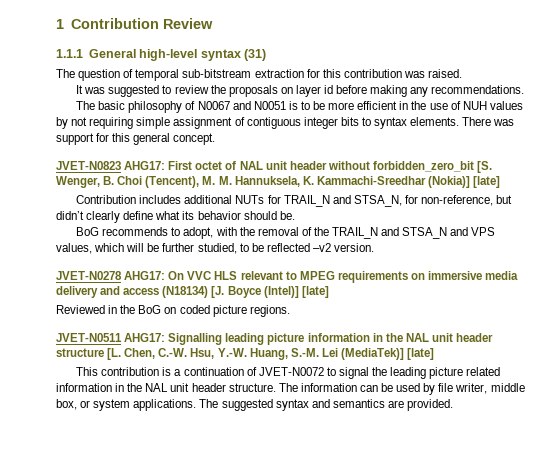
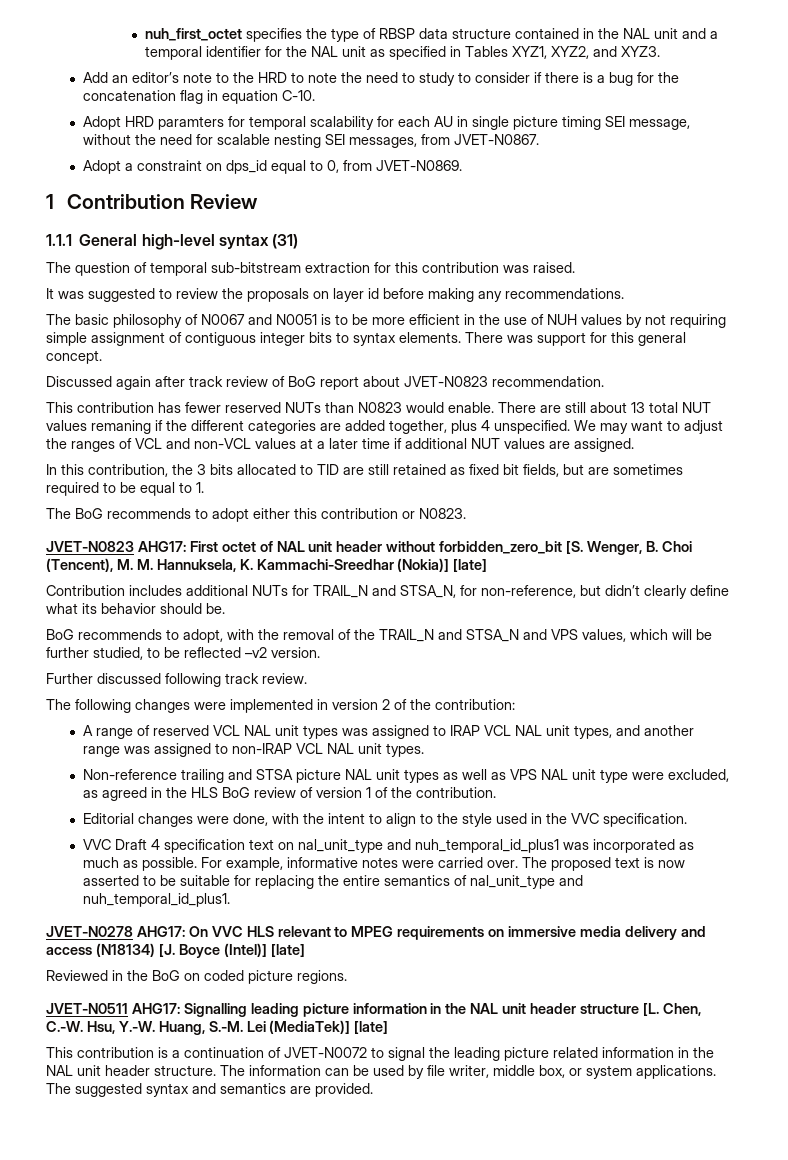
+ nuh_first_octet specifies the type of RBSP data structure contained in the NAL unit and a temporal identifier for the NAL unit as specified in Tables XYZ1, XYZ2, and XYZ3.
+ Add an editor’s note to the HRD to note the need to study to consider if there is a bug for the concatenation flag in equation C-10.
+ Adopt HRD paramters for temporal scalability for each AU in single picture timing SEI message, without the need for scalable nesting SEI messages, from JVET-N0867.
+ Adopt a constraint on dps_id equal to 0, from JVET-N0869.
+ Discussed again after track review of BoG report about JVET-N0823 recommendation.
+ This contribution has fewer reserved NUTs than N0823 would enable. There are still about 13 total NUT values remaning if the different categories are added together, plus 4 unspecified. We may want to adjust the ranges of VCL and non-VCL values at a later time if additional NUT values are assigned.
+ In this contribution, the 3 bits allocated to TID are still retained as fixed bit fields, but are sometimes required to be equal to 1.
+ The BoG recommends to adopt either this contribution or N0823.
+ Further discussed following track review.
+ The following changes were implemented in version 2 of the contribution:
+ A range of reserved VCL NAL unit types was assigned to IRAP VCL NAL unit types, and another range was assigned to non-IRAP VCL NAL unit types.
+ Non-reference trailing and STSA picture NAL unit types as well as VPS NAL unit type were excluded, as agreed in the HLS BoG review of version 1 of the contribution.
+ Editorial changes were done, with the intent to align to the style used in the VVC specification.
+ VVC Draft 4 specification text on nal_unit_type and nuh_temporal_id_plus1 was incorporated as much as possible. For example, informative notes were carried over. The proposed text is now asserted to be suitable for replacing the entire semantics of nal_unit_type and nuh_temporal_id_plus1.

